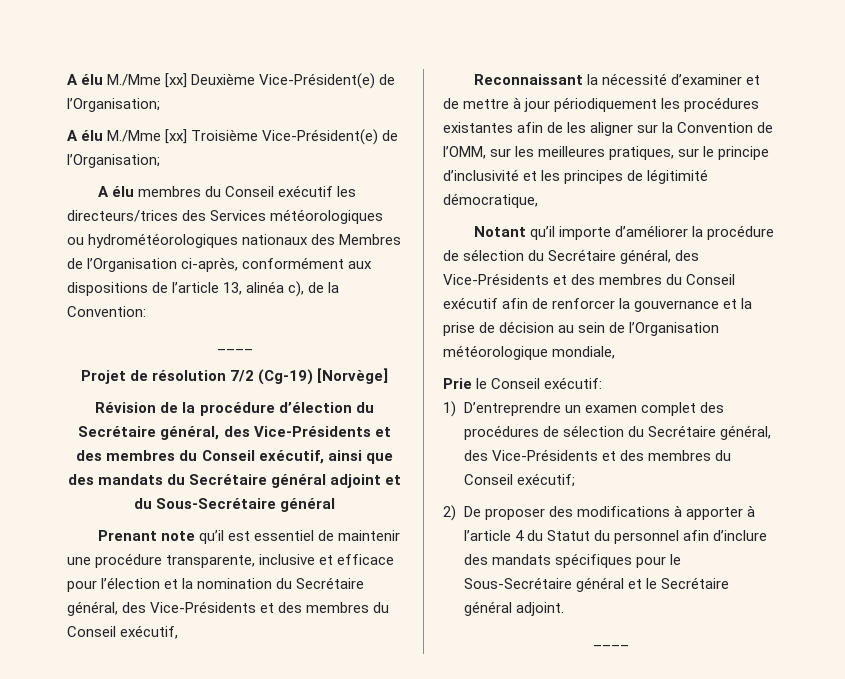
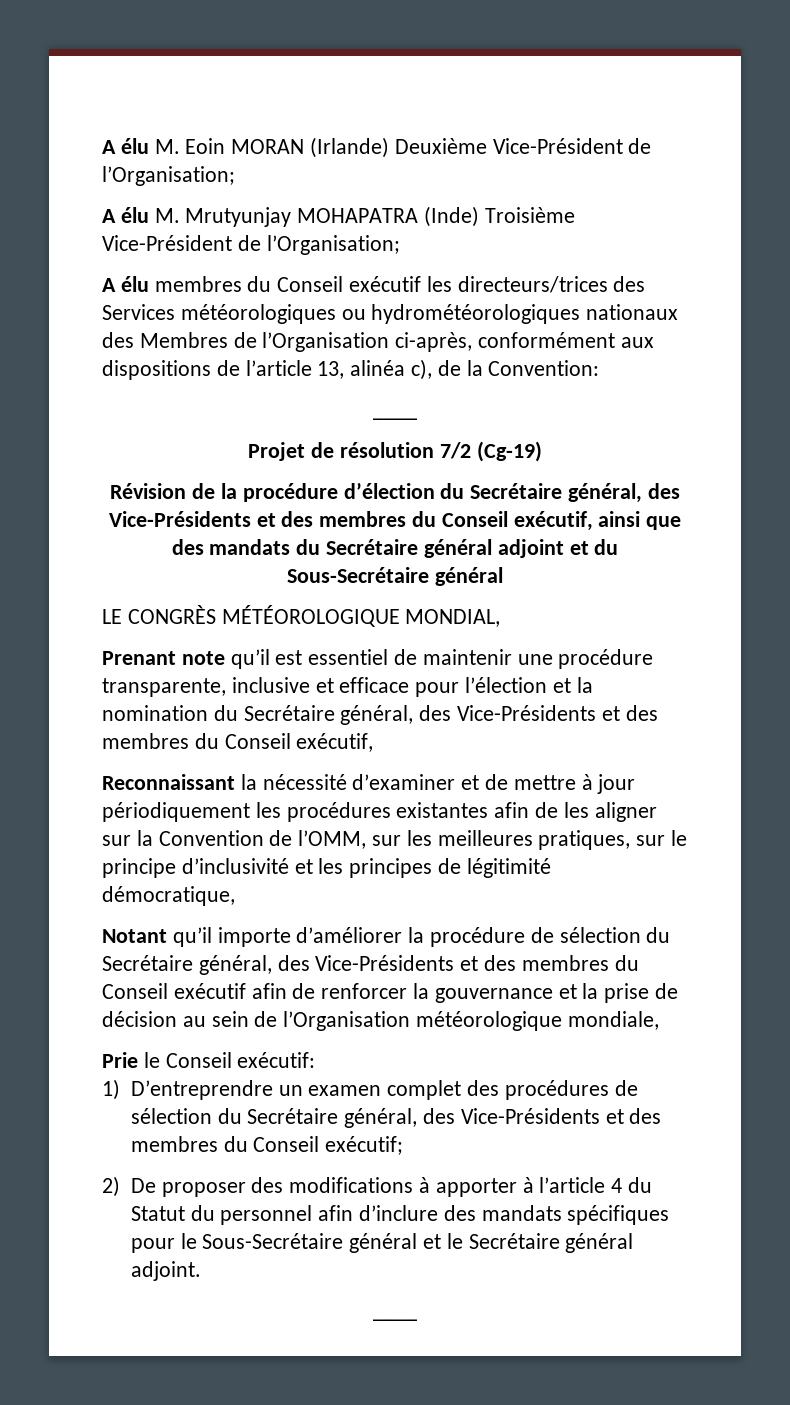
- A élu M./Mme [xx] Deuxième Vice-Président(e) de l’Organisation;
- A élu M./Mme [xx] Troisième Vice-Président(e) de l’Organisation;
+ A élu M. Eoin MORAN (Irlande) Deuxième Vice-Président de l’Organisation;
+ A élu M. Mrutyunjay MOHAPATRA (Inde) Troisième Vice-Président de l’Organisation;
- Projet de résolution 7/2 (Cg-19) [Norvège]
+ Projet de résolution 7/2 (Cg-19)
+ LE CONGRÈS MÉTÉOROLOGIQUE MONDIAL,

